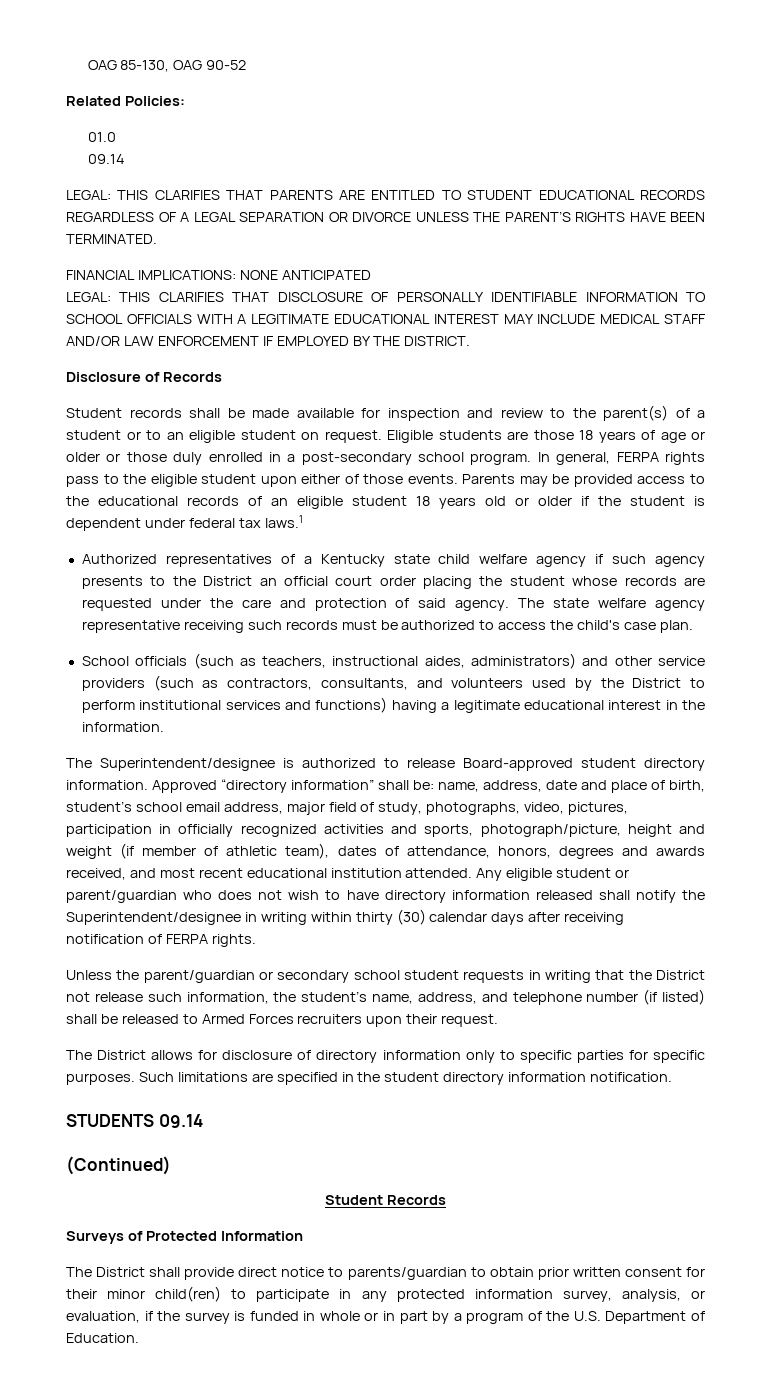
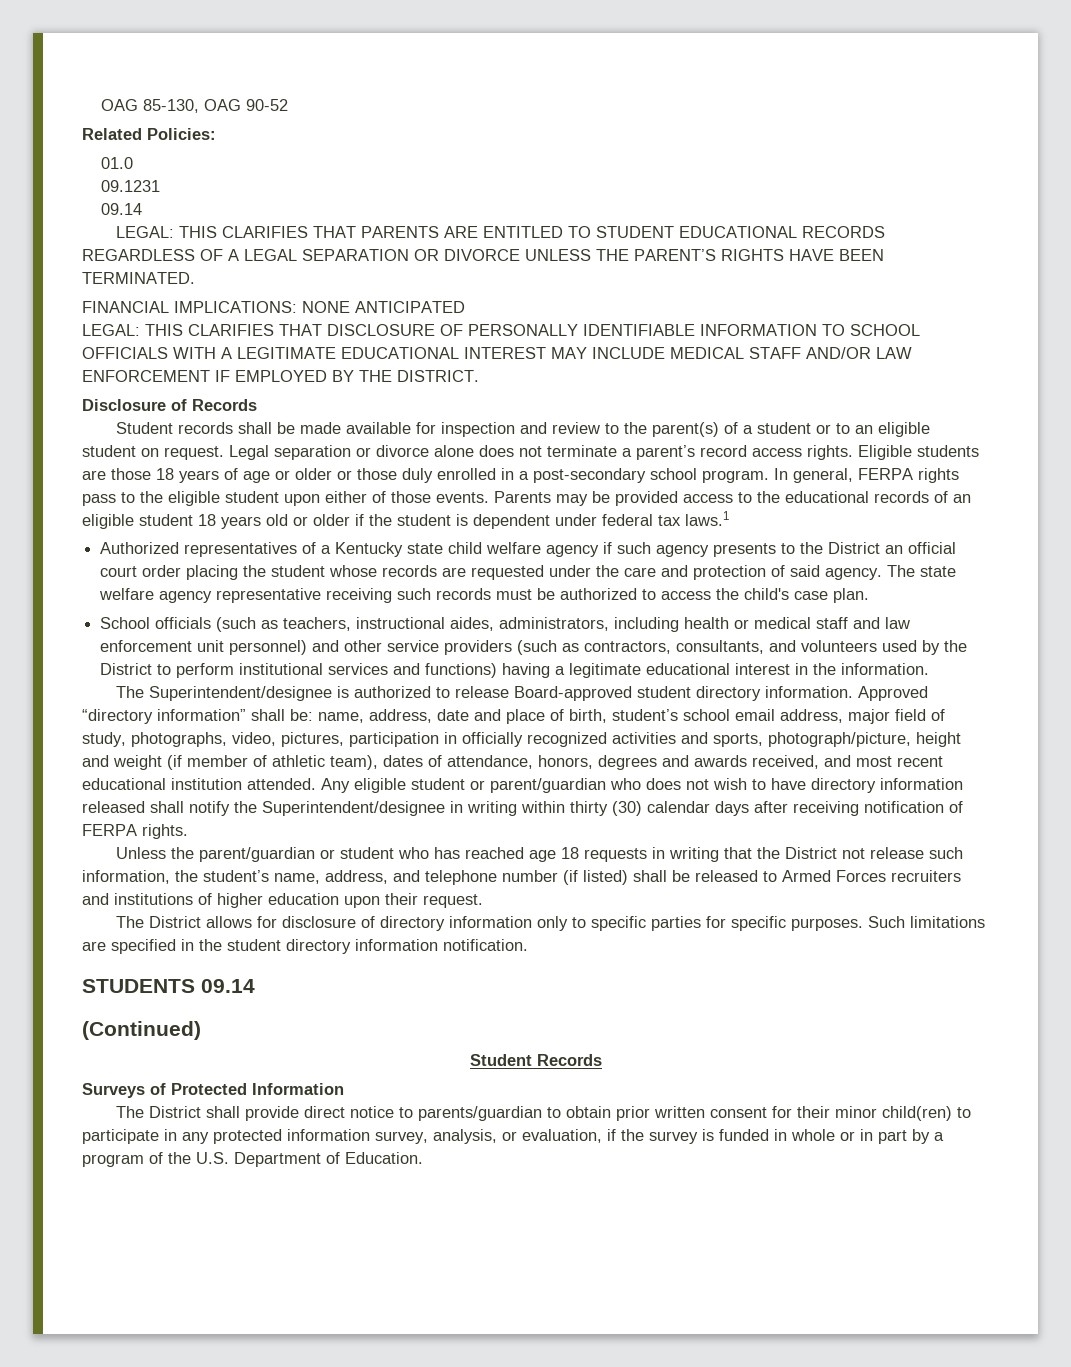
+ 09.1231
+ Legal separation or divorce alone does not terminate a parent’s record access rights.
- School officials (such as teachers, instructional aides, administrators) and other service providers (such as contractors, consultants, and volunteers used by the District to perform institutional services and functions) having a legitimate educational interest in the information.
+ School officials (such as teachers, instructional aides, administrators, including health or medical staff and law enforcement unit personnel) and other service providers (such as contractors, consultants, and volunteers used by the District to perform institutional services and functions) having a legitimate educational interest in the information.
- Unless the parent/guardian or secondary school student requests in writing that the District not release such information, the student’s name, address, and telephone number (if listed) shall be released to Armed Forces recruiters upon their request.
+ Unless the parent/guardian or student who has reached age 18 requests in writing that the District not release such information, the student’s name, address, and telephone number (if listed) shall be released to Armed Forces recruiters and institutions of higher education upon their request.

